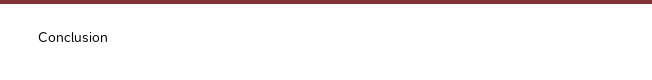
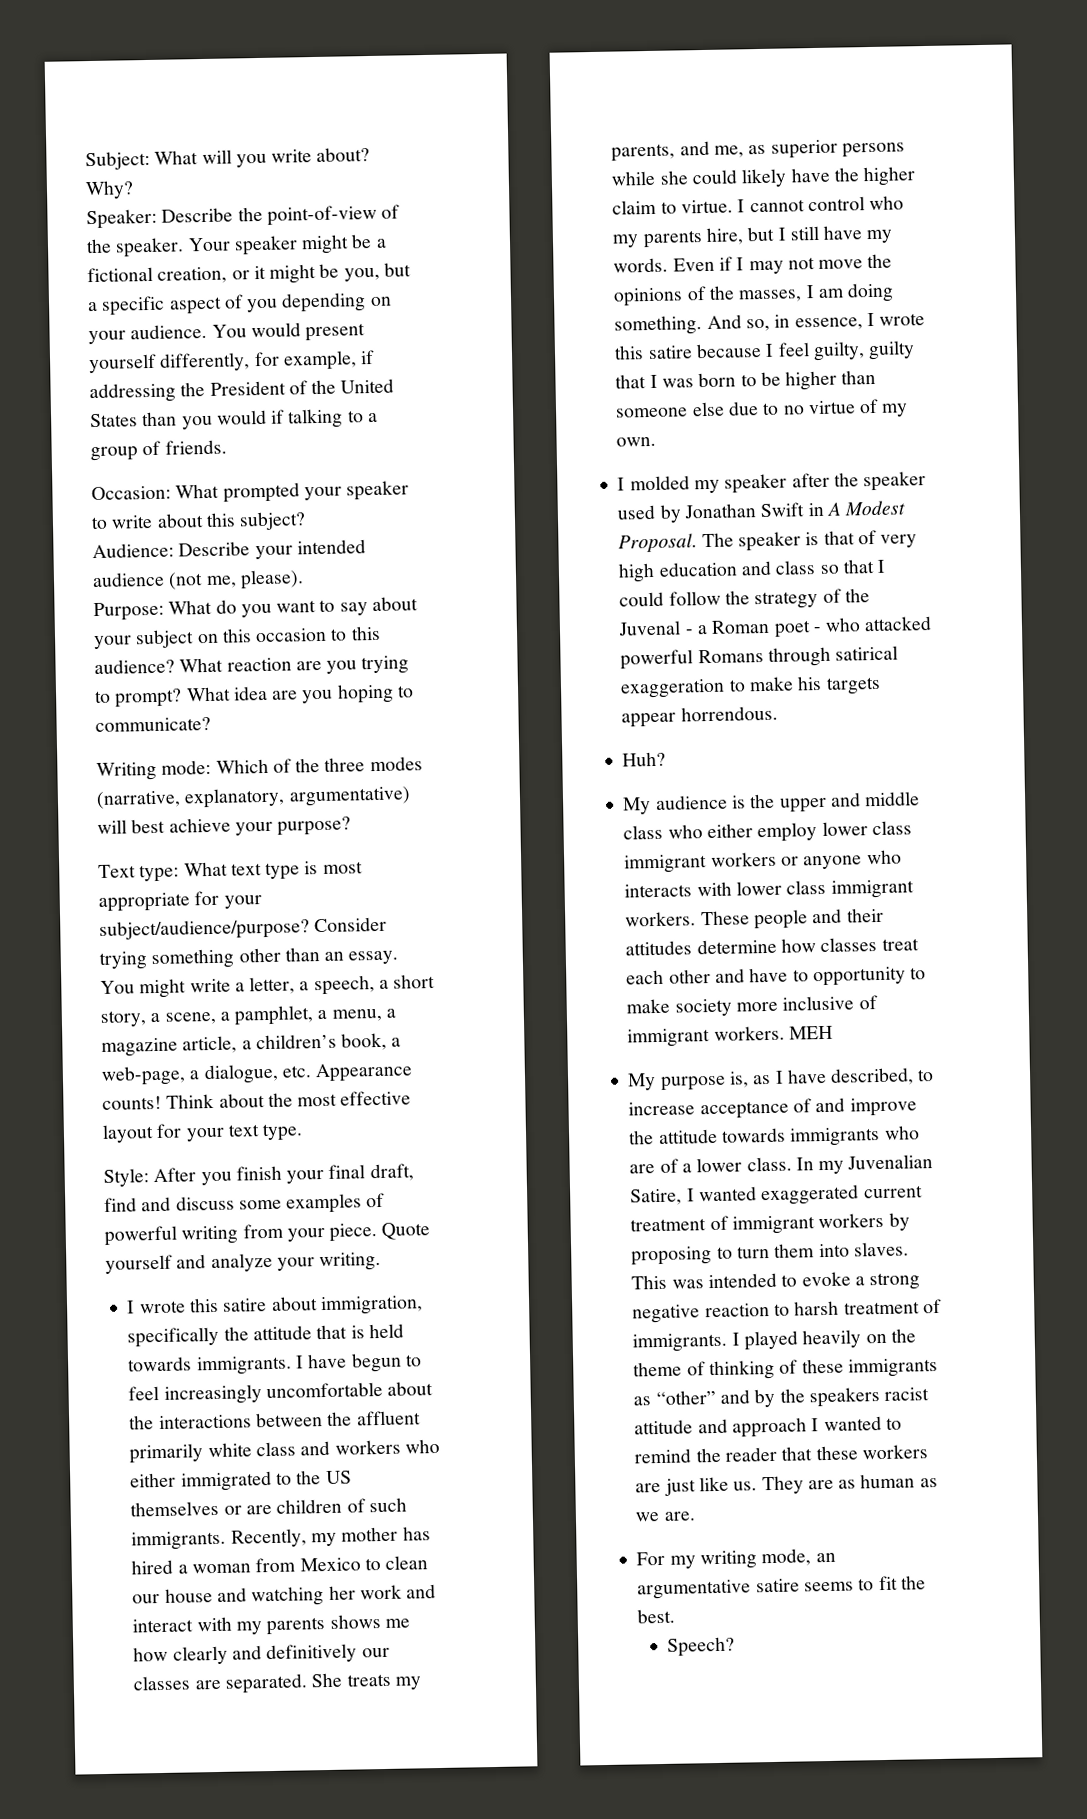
- Conclusion
+ Subject: What will you write about? Why?
+ Speaker: Describe the point-of-view of the speaker. Your speaker might be a fictional creation, or it might be you, but a specific aspect of you depending on your audience. You would present yourself differently, for example, if addressing the President of the United States than you would if talking to a group of friends.
+ Occasion: What prompted your speaker to write about this subject?
+ Audience: Describe your intended audience (not me, please).
+ Purpose: What do you want to say about your subject on this occasion to this audience? What reaction are you trying to prompt? What idea are you hoping to communicate?
+ Writing mode: Which of the three modes (narrative, explanatory, argumentative) will best achieve your purpose?
+ Text type: What text type is most appropriate for your subject/audience/purpose? Consider trying something other than an essay. You might write a letter, a speech, a short story, a scene, a pamphlet, a menu, a magazine article, a children’s book, a web-page, a dialogue, etc. Appearance counts! Think about the most effective layout for your text type.
+ Style: After you finish your final draft, find and discuss some examples of powerful writing from your piece. Quote yourself and analyze your writing.
+ I wrote this satire about immigration, specifically the attitude that is held towards immigrants. I have begun to feel increasingly uncomfortable about the interactions between the affluent primarily white class and workers who either immigrated to the US themselves or are children of such immigrants. Recently, my mother has hired a woman from Mexico to clean our house and watching her work and interact with my parents shows me how clearly and definitively our classes are separated. She treats my parents, and me, as superior persons while she could likely have the higher claim to virtue. I cannot control who my parents hire, but I still have my words. Even if I may not move the opinions of the masses, I am doing something. And so, in essence, I wrote this satire because I feel guilty, guilty that I was born to be higher than someone else due to no virtue of my own.
+ I molded my speaker after the speaker used by Jonathan Swift in A Modest Proposal. The speaker is that of very high education and class so that I could follow the strategy of the Juvenal - a Roman poet - who attacked powerful Romans through satirical exaggeration to make his targets appear horrendous.
+ Huh?
+ My audience is the upper and middle class who either employ lower class immigrant workers or anyone who interacts with lower class immigrant workers. These people and their attitudes determine how classes treat each other and have to opportunity to make society more inclusive of immigrant workers. MEH
+ My purpose is, as I have described, to increase acceptance of and improve the attitude towards immigrants who are of a lower class. In my Juvenalian Satire, I wanted exaggerated current treatment of immigrant workers by proposing to turn them into slaves. This was intended to evoke a strong negative reaction to harsh treatment of immigrants. I played heavily on the theme of thinking of these immigrants as “other” and by the speakers racist attitude and approach I wanted to remind the reader that these workers are just like us. They are as human as we are.
+ For my writing mode, an argumentative satire seems to fit the best.
+ Speech?

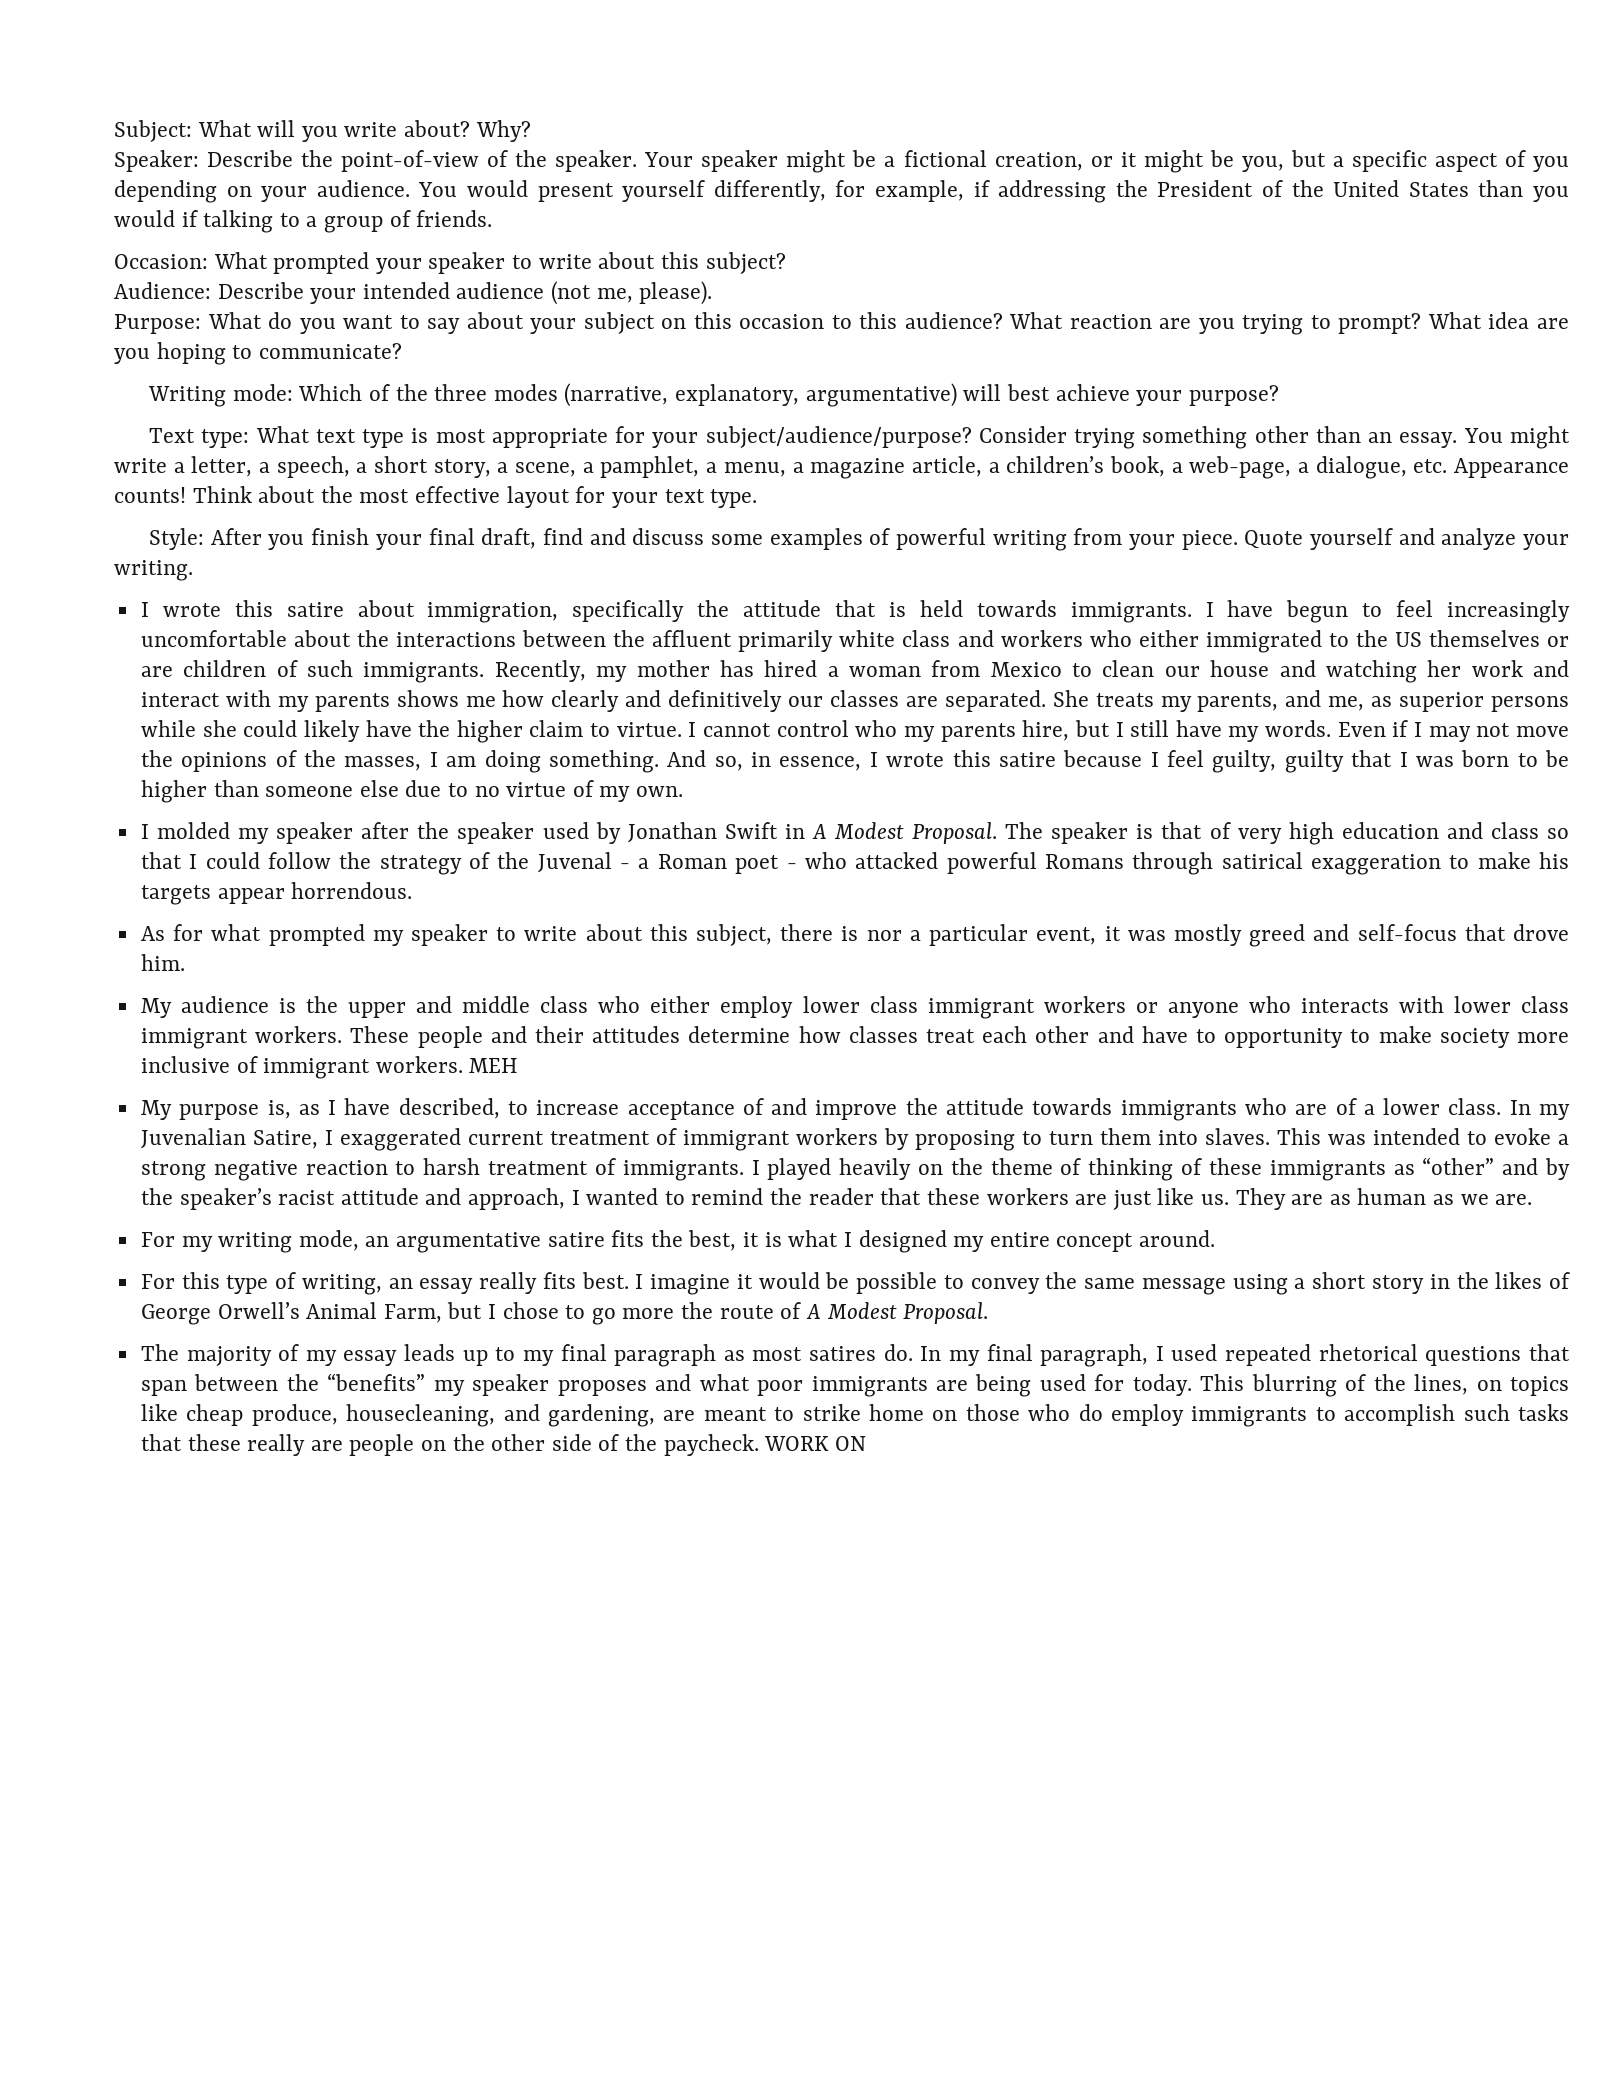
- Huh?
+ As for what prompted my speaker to write about this subject, there is nor a particular event, it was mostly greed and self-focus that drove him.
- In my Juvenalian Satire, I wanted exaggerated current treatment of immigrant workers by proposing to turn them into slaves.
+ In my Juvenalian Satire, I exaggerated current treatment of immigrant workers by proposing to turn them into slaves.
- I played heavily on the theme of thinking of these immigrants as “other” and by the speakers racist attitude and approach I wanted to remind the reader that these workers are just like us.
+ I played heavily on the theme of thinking of these immigrants as “other” and by the speaker’s racist attitude and approach, I wanted to remind the reader that these workers are just like us.
- For my writing mode, an argumentative satire seems to fit the best.
- Speech?
+ For my writing mode, an argumentative satire fits the best, it is what I designed my entire concept around.
+ For this type of writing, an essay really fits best. I imagine it would be possible to convey the same message using a short story in the likes of George Orwell’s Animal Farm, but I chose to go more the route of A Modest Proposal.
+ The majority of my essay leads up to my final paragraph as most satires do. In my final paragraph, I used repeated rhetorical questions that span between the “benefits” my speaker proposes and what poor immigrants are being used for today. This blurring of the lines, on topics like cheap produce, housecleaning, and gardening, are meant to strike home on those who do employ immigrants to accomplish such tasks that these really are people on the other side of the paycheck. WORK ON

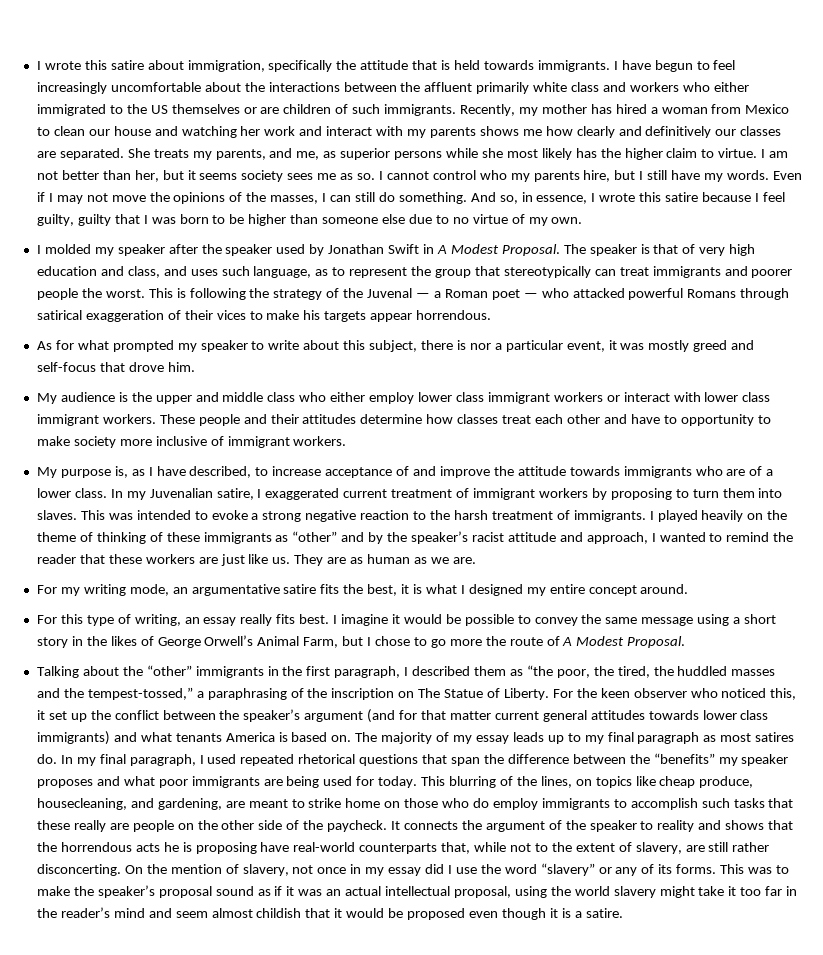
- Subject: What will you write about? Why?
- Speaker: Describe the point-of-view of the speaker. Your speaker might be a fictional creation, or it might be you, but a specific aspect of you depending on your audience. You would present yourself differently, for example, if addressing the President of the United States than you would if talking to a group of friends.
- Occasion: What prompted your speaker to write about this subject?
- Audience: Describe your intended audience (not me, please).
- Purpose: What do you want to say about your subject on this occasion to this audience? What reaction are you trying to prompt? What idea are you hoping to communicate?
- Writing mode: Which of the three modes (narrative, explanatory, argumentative) will best achieve your purpose?
- Text type: What text type is most appropriate for your subject/audience/purpose? Consider trying something other than an essay. You might write a letter, a speech, a short story, a scene, a pamphlet, a menu, a magazine article, a children’s book, a web-page, a dialogue, etc. Appearance counts! Think about the most effective layout for your text type.
- Style: After you finish your final draft, find and discuss some examples of powerful writing from your piece. Quote yourself and analyze your writing.
- She treats my parents, and me, as superior persons while she could likely have the higher claim to virtue.
+ She treats my parents, and me, as superior persons while she most likely has the higher claim to virtue.
- I cannot control who my parents hire, but I still have my words.
+ I am not better than her, but it seems society sees me as so. I cannot control who my parents hire, but I still have my words.
- Even if I may not move the opinions of the masses, I am doing something.
+ Even if I may not move the opinions of the masses, I can still do something.
- The speaker is that of very high education and class so that I could follow the strategy of the Juvenal - a Roman poet - who attacked powerful Romans through satirical exaggeration to make his targets appear horrendous.
+ The speaker is that of very high education and class, and uses such language, as to represent the group that stereotypically can treat immigrants and poorer people the worst. This is following the strategy of the Juvenal — a Roman poet — who attacked powerful Romans through satirical exaggeration of their vices to make his targets appear horrendous.
- My audience is the upper and middle class who either employ lower class immigrant workers or anyone who interacts with lower class immigrant workers.
+ My audience is the upper and middle class who either employ lower class immigrant workers or interact with lower class immigrant workers.
- MEH
- In my Juvenalian Satire, I exaggerated current treatment of immigrant workers by proposing to turn them into slaves.
+ In my Juvenalian satire, I exaggerated current treatment of immigrant workers by proposing to turn them into slaves.
- This was intended to evoke a strong negative reaction to harsh treatment of immigrants.
+ This was intended to evoke a strong negative reaction to the harsh treatment of immigrants.
+ Talking about the “other” immigrants in the first paragraph, I described them as “the poor, the tired, the huddled masses and the tempest-tossed,” a paraphrasing of the inscription on The Statue of Liberty. For the keen observer who noticed this, it set up the conflict between the speaker’s argument (and for that matter current general attitudes towards lower class immigrants) and what tenants America is based on.
- In my final paragraph, I used repeated rhetorical questions that span between the “benefits” my speaker proposes and what poor immigrants are being used for today.
+ In my final paragraph, I used repeated rhetorical questions that span the difference between the “benefits” my speaker proposes and what poor immigrants are being used for today.
- WORK ON
+ It connects the argument of the speaker to reality and shows that the horrendous acts he is proposing have real-world counterparts that, while not to the extent of slavery, are still rather disconcerting. On the mention of slavery, not once in my essay did I use the word “slavery” or any of its forms. This was to make the speaker’s proposal sound as if it was an actual intellectual proposal, using the world slavery might take it too far in the reader’s mind and seem almost childish that it would be proposed even though it is a satire.

